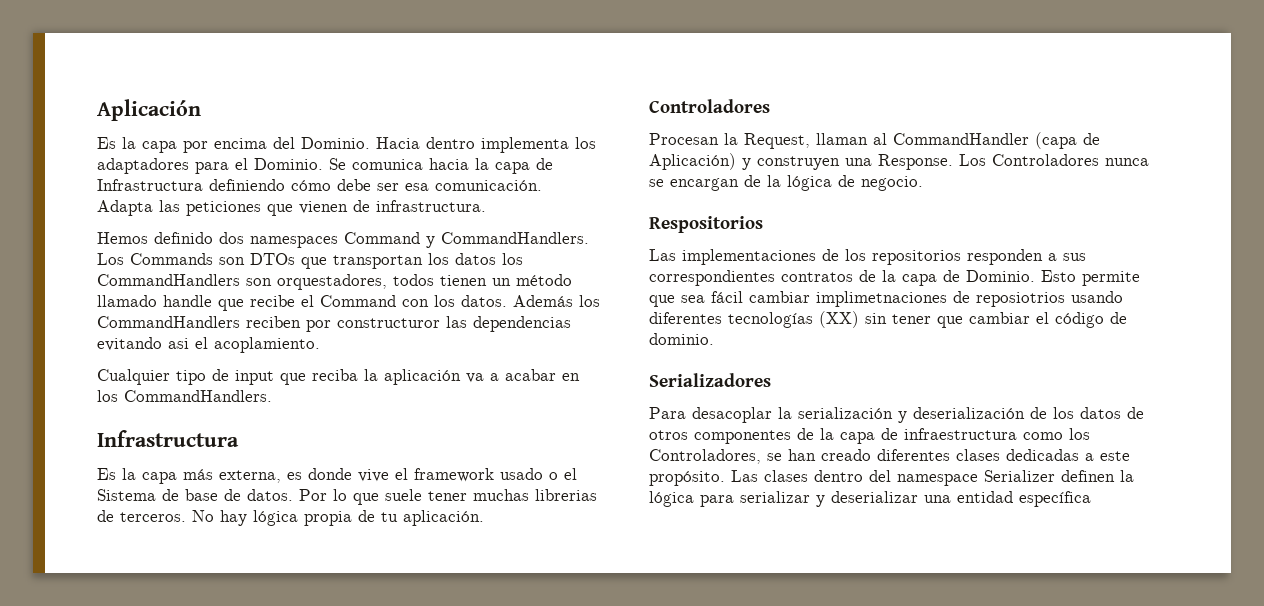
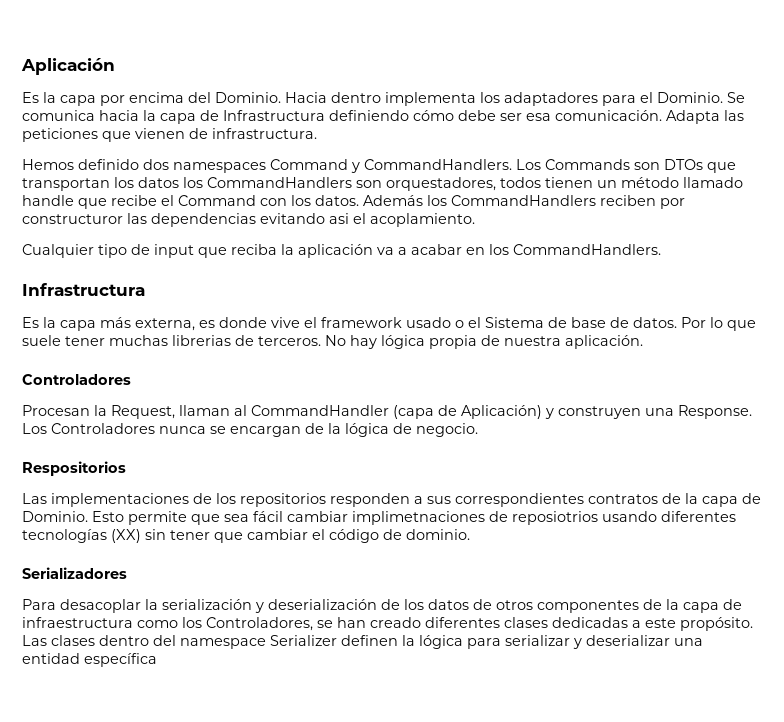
- No hay lógica propia de tu aplicación.
+ No hay lógica propia de nuestra aplicación.

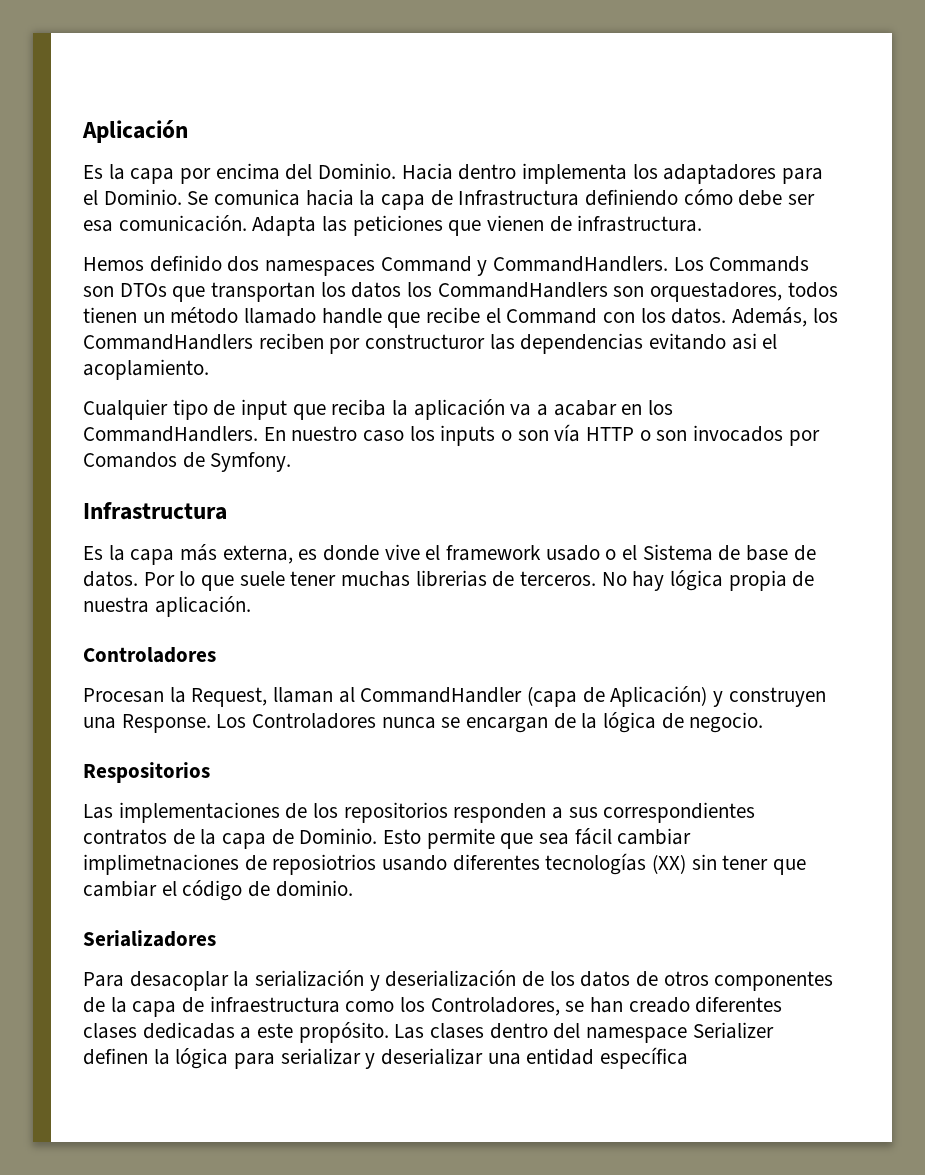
- Además los CommandHandlers reciben por constructuror las dependencias evitando asi el acoplamiento.
+ Además, los CommandHandlers reciben por constructuror las dependencias evitando asi el acoplamiento.
+ En nuestro caso los inputs o son vía HTTP o son invocados por Comandos de Symfony.

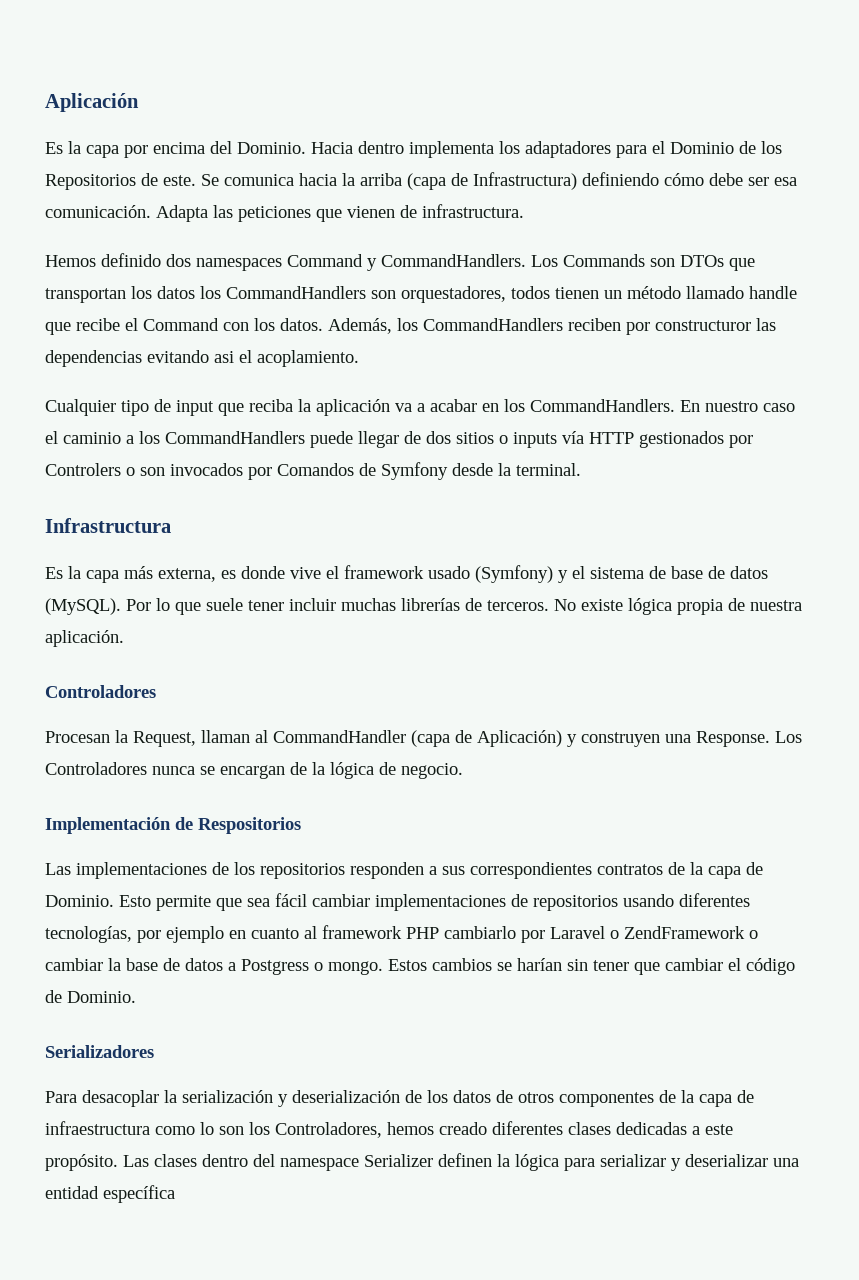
- Hacia dentro implementa los adaptadores para el Dominio. Se comunica hacia la capa de Infrastructura definiendo cómo debe ser esa comunicación.
+ Hacia dentro implementa los adaptadores para el Dominio de los Repositorios de este. Se comunica hacia la arriba (capa de Infrastructura) definiendo cómo debe ser esa comunicación.
- En nuestro caso los inputs o son vía HTTP o son invocados por Comandos de Symfony.
+ En nuestro caso el caminio a los CommandHandlers puede llegar de dos sitios o inputs vía HTTP gestionados por Controlers o son invocados por Comandos de Symfony desde la terminal.
- Es la capa más externa, es donde vive el framework usado o el Sistema de base de datos.
+ Es la capa más externa, es donde vive el framework usado (Symfony) y el sistema de base de datos (MySQL).
- Por lo que suele tener muchas librerias de terceros.
+ Por lo que suele tener incluir muchas librerías de terceros.
- No hay lógica propia de nuestra aplicación.
+ No existe lógica propia de nuestra aplicación.
- Respositorios
+ Implementación de Respositorios
- Esto permite que sea fácil cambiar implimetnaciones de reposiotrios usando diferentes tecnologías (XX) sin tener que cambiar el código de dominio.
+ Esto permite que sea fácil cambiar implementaciones de repositorios usando diferentes tecnologías, por ejemplo en cuanto al framework PHP cambiarlo por Laravel o ZendFramework o cambiar la base de datos a Postgress o mongo. Estos cambios se harían sin tener que cambiar el código de Dominio.
- Para desacoplar la serialización y deserialización de los datos de otros componentes de la capa de infraestructura como los Controladores, se han creado diferentes clases dedicadas a este propósito.
+ Para desacoplar la serialización y deserialización de los datos de otros componentes de la capa de infraestructura como lo son los Controladores, hemos creado diferentes clases dedicadas a este propósito.

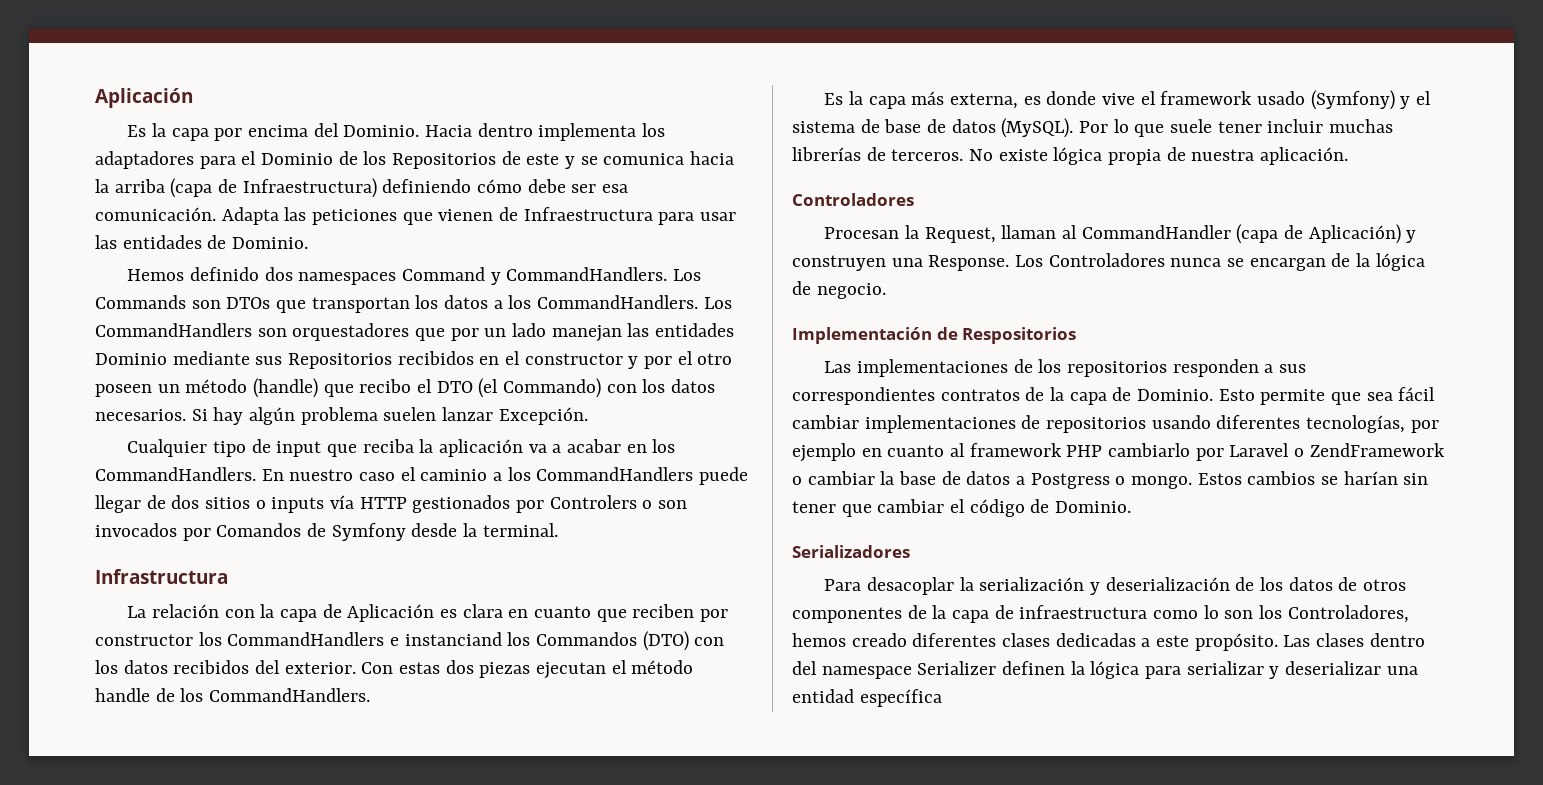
- Hacia dentro implementa los adaptadores para el Dominio de los Repositorios de este. Se comunica hacia la arriba (capa de Infrastructura) definiendo cómo debe ser esa comunicación.
+ Hacia dentro implementa los adaptadores para el Dominio de los Repositorios de este y se comunica hacia la arriba (capa de Infraestructura) definiendo cómo debe ser esa comunicación.
- Adapta las peticiones que vienen de infrastructura.
+ Adapta las peticiones que vienen de Infraestructura para usar las entidades de Dominio.
- Los Commands son DTOs que transportan los datos los CommandHandlers son orquestadores, todos tienen un método llamado handle que recibe el Command con los datos. Además, los CommandHandlers reciben por constructuror las dependencias evitando asi el acoplamiento.
+ Los Commands son DTOs que transportan los datos a los CommandHandlers. Los CommandHandlers son orquestadores que por un lado manejan las entidades Dominio mediante sus Repositorios recibidos en el constructor y por el otro poseen un método (handle) que recibo el DTO (el Commando) con los datos necesarios. Si hay algún problema suelen lanzar Excepción.
+ La relación con la capa de Aplicación es clara en cuanto que reciben por constructor los CommandHandlers e instanciand los Commandos (DTO) con los datos recibidos del exterior. Con estas dos piezas ejecutan el método handle de los CommandHandlers.

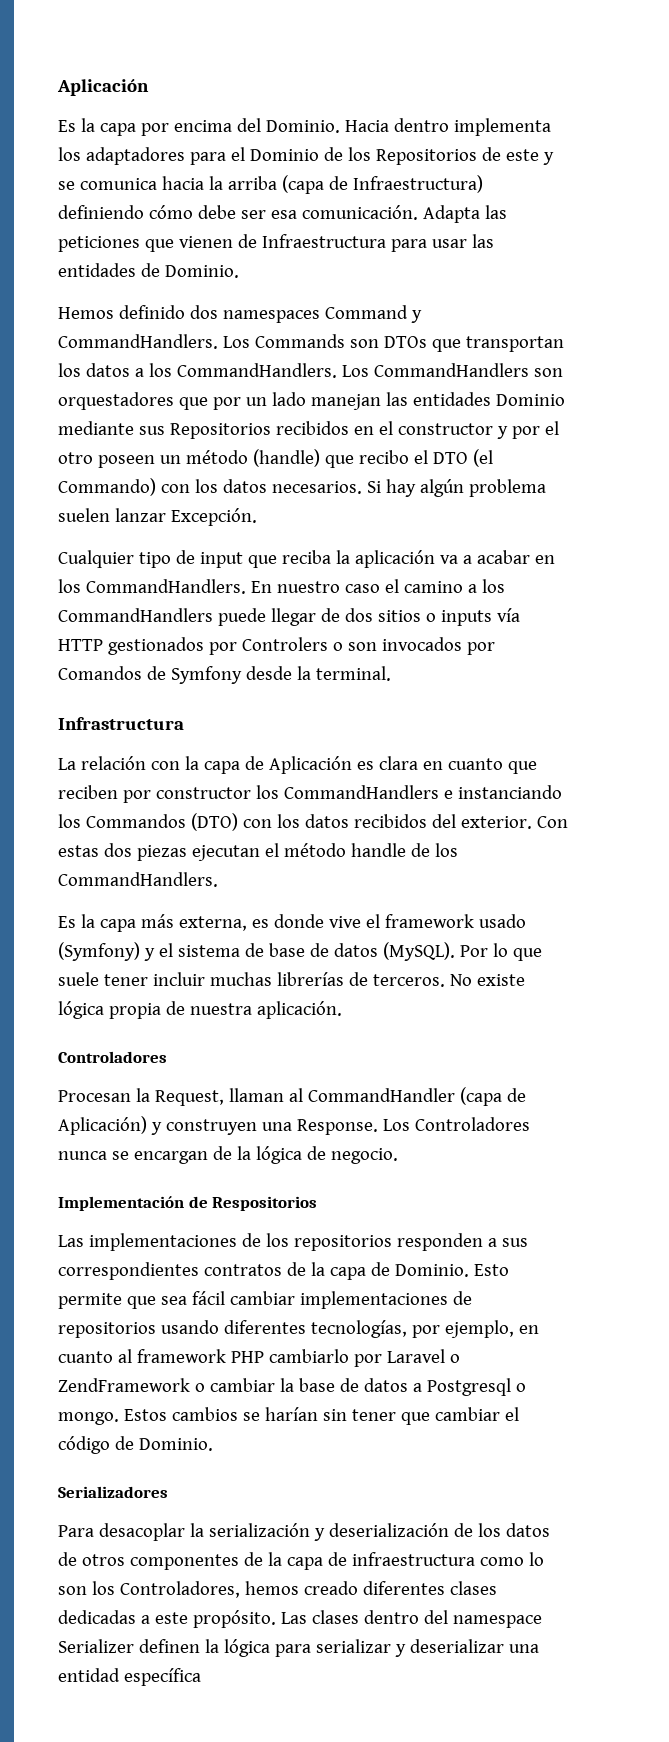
- En nuestro caso el caminio a los CommandHandlers puede llegar de dos sitios o inputs vía HTTP gestionados por Controlers o son invocados por Comandos de Symfony desde la terminal.
+ En nuestro caso el camino a los CommandHandlers puede llegar de dos sitios o inputs vía HTTP gestionados por Controlers o son invocados por Comandos de Symfony desde la terminal.
- La relación con la capa de Aplicación es clara en cuanto que reciben por constructor los CommandHandlers e instanciand los Commandos (DTO) con los datos recibidos del exterior.
+ La relación con la capa de Aplicación es clara en cuanto que reciben por constructor los CommandHandlers e instanciando los Commandos (DTO) con los datos recibidos del exterior.
- Esto permite que sea fácil cambiar implementaciones de repositorios usando diferentes tecnologías, por ejemplo en cuanto al framework PHP cambiarlo por Laravel o ZendFramework o cambiar la base de datos a Postgress o mongo.
+ Esto permite que sea fácil cambiar implementaciones de repositorios usando diferentes tecnologías, por ejemplo, en cuanto al framework PHP cambiarlo por Laravel o ZendFramework o cambiar la base de datos a Postgresql o mongo.

